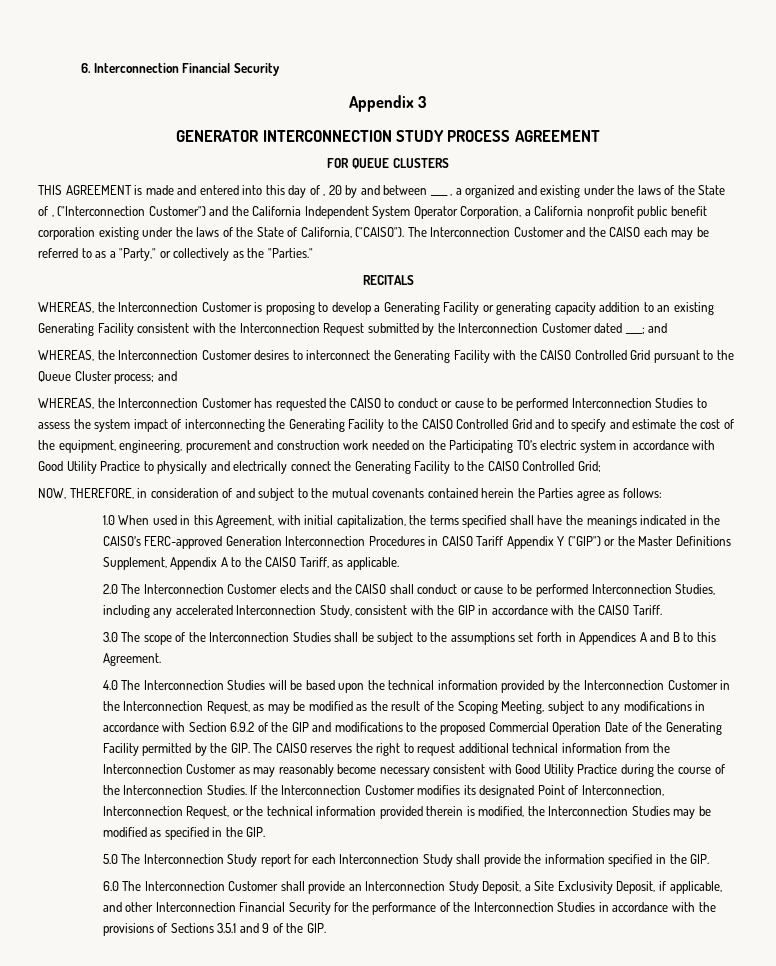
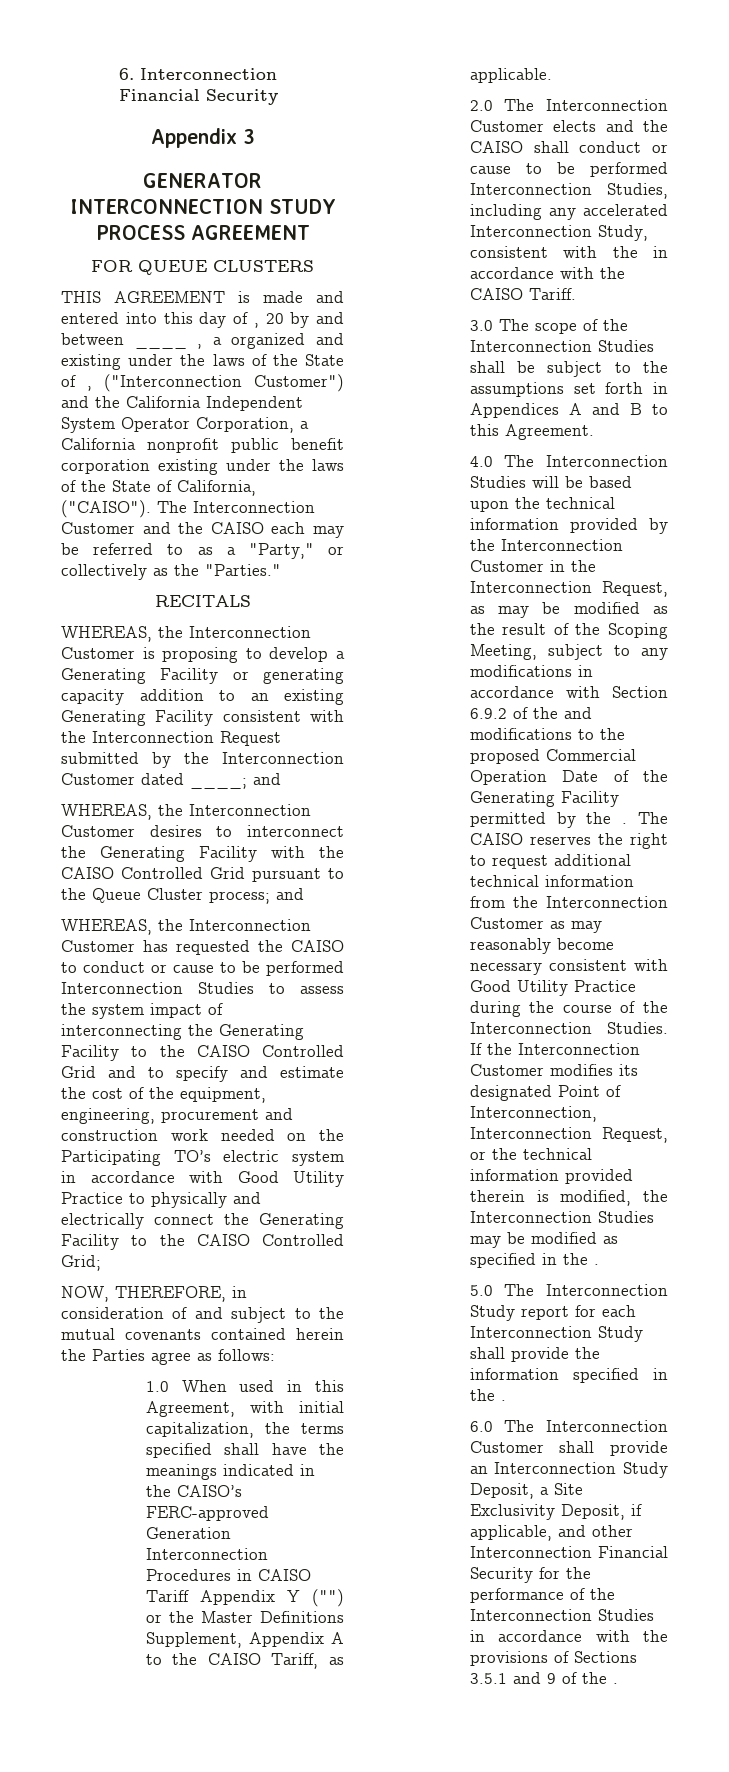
- 1.0 When used in this Agreement, with initial capitalization, the terms specified shall have the meanings indicated in the CAISO’s FERC-approved Generation Interconnection Procedures in CAISO Tariff Appendix Y ("GIP") or the Master Definitions Supplement, Appendix A to the CAISO Tariff, as applicable.
+ 1.0 When used in this Agreement, with initial capitalization, the terms specified shall have the meanings indicated in the CAISO’s FERC-approved Generation Interconnection Procedures in CAISO Tariff Appendix Y ("") or the Master Definitions Supplement, Appendix A to the CAISO Tariff, as applicable.
- 2.0 The Interconnection Customer elects and the CAISO shall conduct or cause to be performed Interconnection Studies, including any accelerated Interconnection Study, consistent with the GIP in accordance with the CAISO Tariff.
+ 2.0 The Interconnection Customer elects and the CAISO shall conduct or cause to be performed Interconnection Studies, including any accelerated Interconnection Study, consistent with the in accordance with the CAISO Tariff.
- 4.0 The Interconnection Studies will be based upon the technical information provided by the Interconnection Customer in the Interconnection Request, as may be modified as the result of the Scoping Meeting, subject to any modifications in accordance with Section 6.9.2 of the GIP and modifications to the proposed Commercial Operation Date of the Generating Facility permitted by the GIP. The CAISO reserves the right to request additional technical information from the Interconnection Customer as may reasonably become necessary consistent with Good Utility Practice during the course of the Interconnection Studies.
+ 4.0 The Interconnection Studies will be based upon the technical information provided by the Interconnection Customer in the Interconnection Request, as may be modified as the result of the Scoping Meeting, subject to any modifications in accordance with Section 6.9.2 of the and modifications to the proposed Commercial Operation Date of the Generating Facility permitted by the . The CAISO reserves the right to request additional technical information from the Interconnection Customer as may reasonably become necessary consistent with Good Utility Practice during the course of the Interconnection Studies.
- If the Interconnection Customer modifies its designated Point of Interconnection, Interconnection Request, or the technical information provided therein is modified, the Interconnection Studies may be modified as specified in the GIP.
+ If the Interconnection Customer modifies its designated Point of Interconnection, Interconnection Request, or the technical information provided therein is modified, the Interconnection Studies may be modified as specified in the .
- 5.0 The Interconnection Study report for each Interconnection Study shall provide the information specified in the GIP.
+ 5.0 The Interconnection Study report for each Interconnection Study shall provide the information specified in the .
- 6.0 The Interconnection Customer shall provide an Interconnection Study Deposit, a Site Exclusivity Deposit, if applicable, and other Interconnection Financial Security for the performance of the Interconnection Studies in accordance with the provisions of Sections 3.5.1 and 9 of the GIP.
+ 6.0 The Interconnection Customer shall provide an Interconnection Study Deposit, a Site Exclusivity Deposit, if applicable, and other Interconnection Financial Security for the performance of the Interconnection Studies in accordance with the provisions of Sections 3.5.1 and 9 of the .

